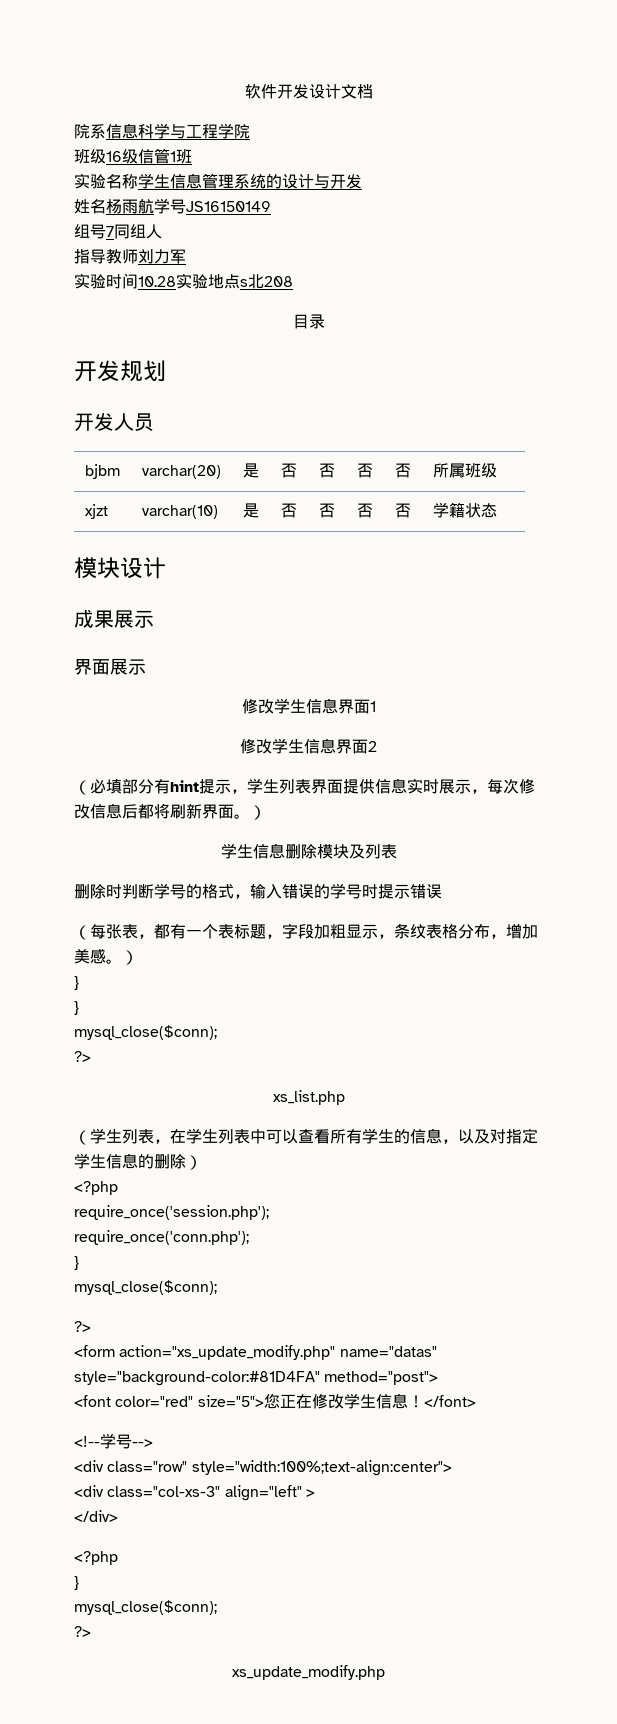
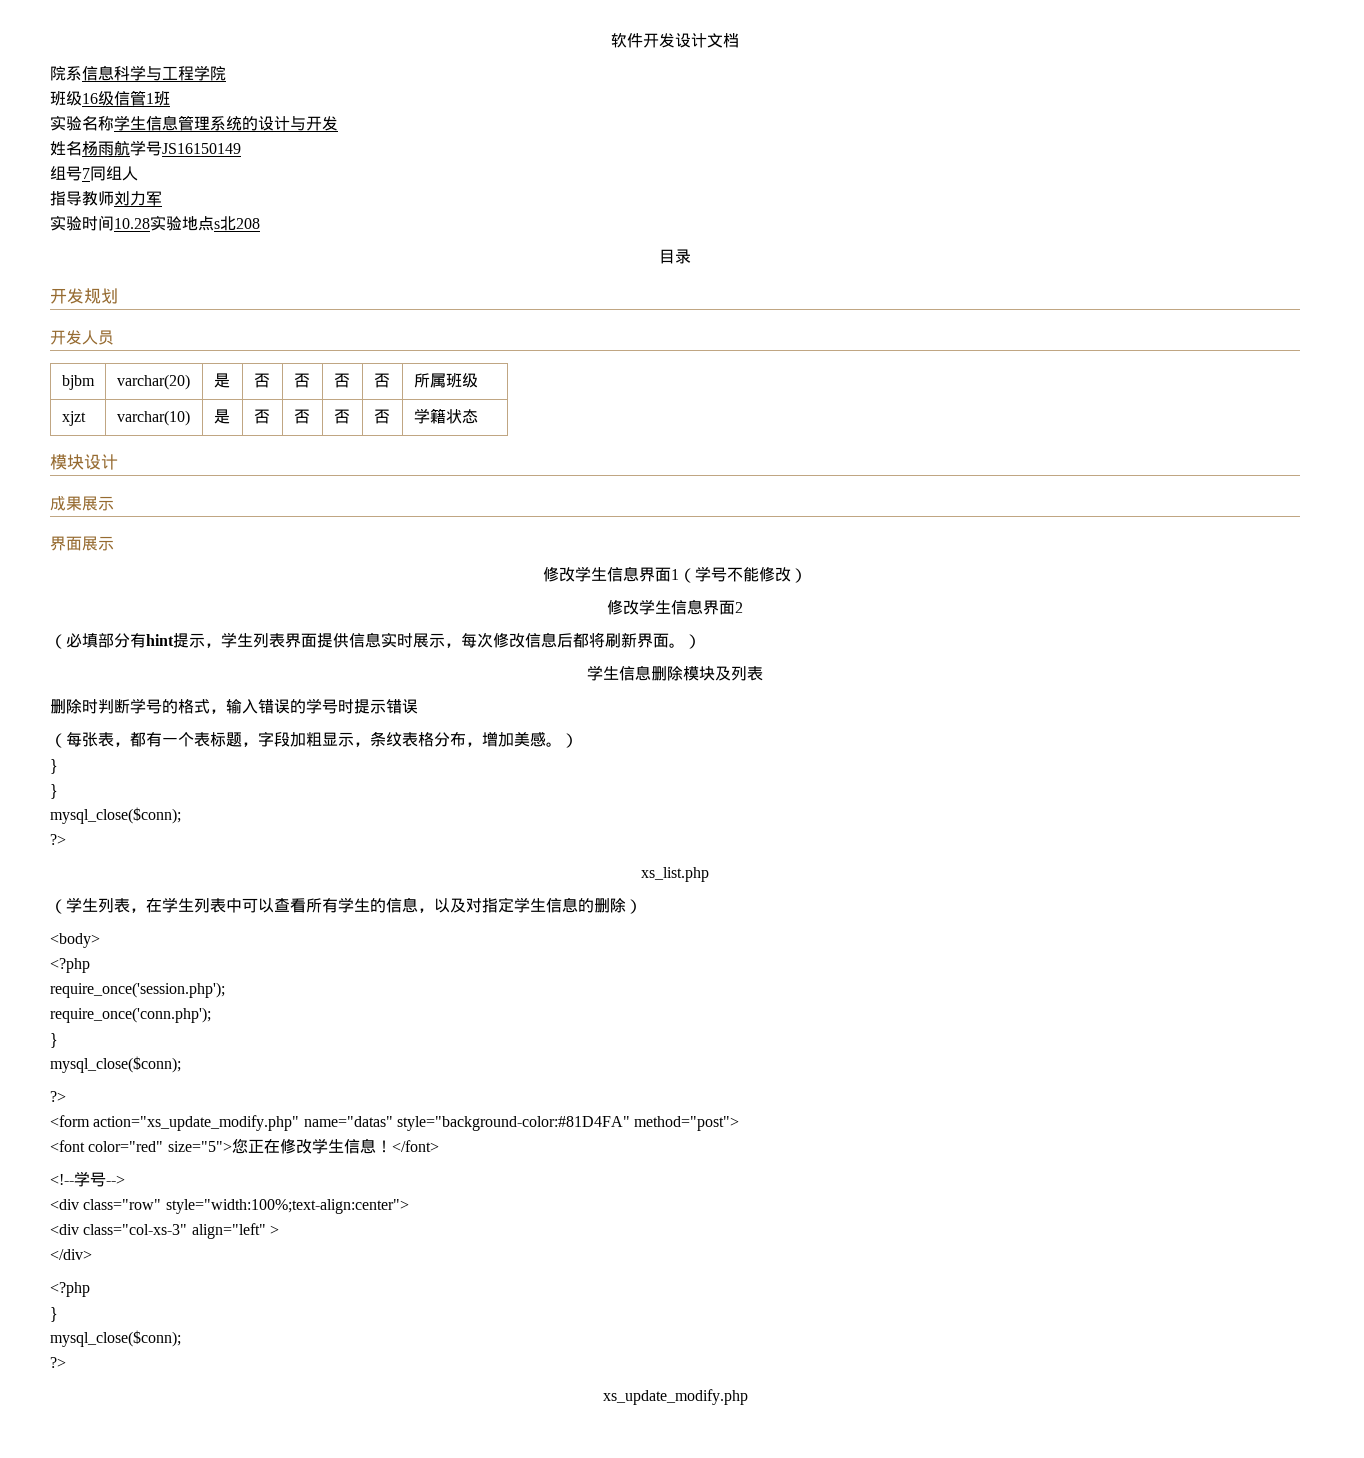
- 修改学生信息界面1
+ 修改学生信息界面1（学号不能修改）
+ <body>

